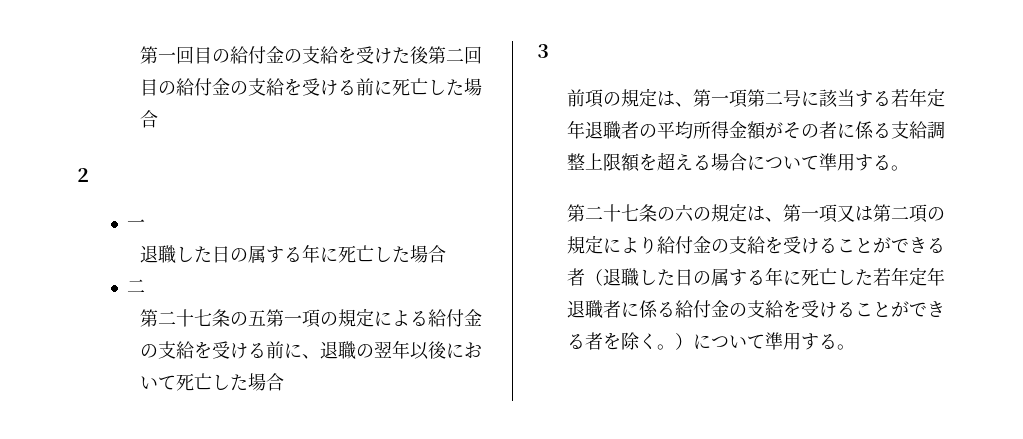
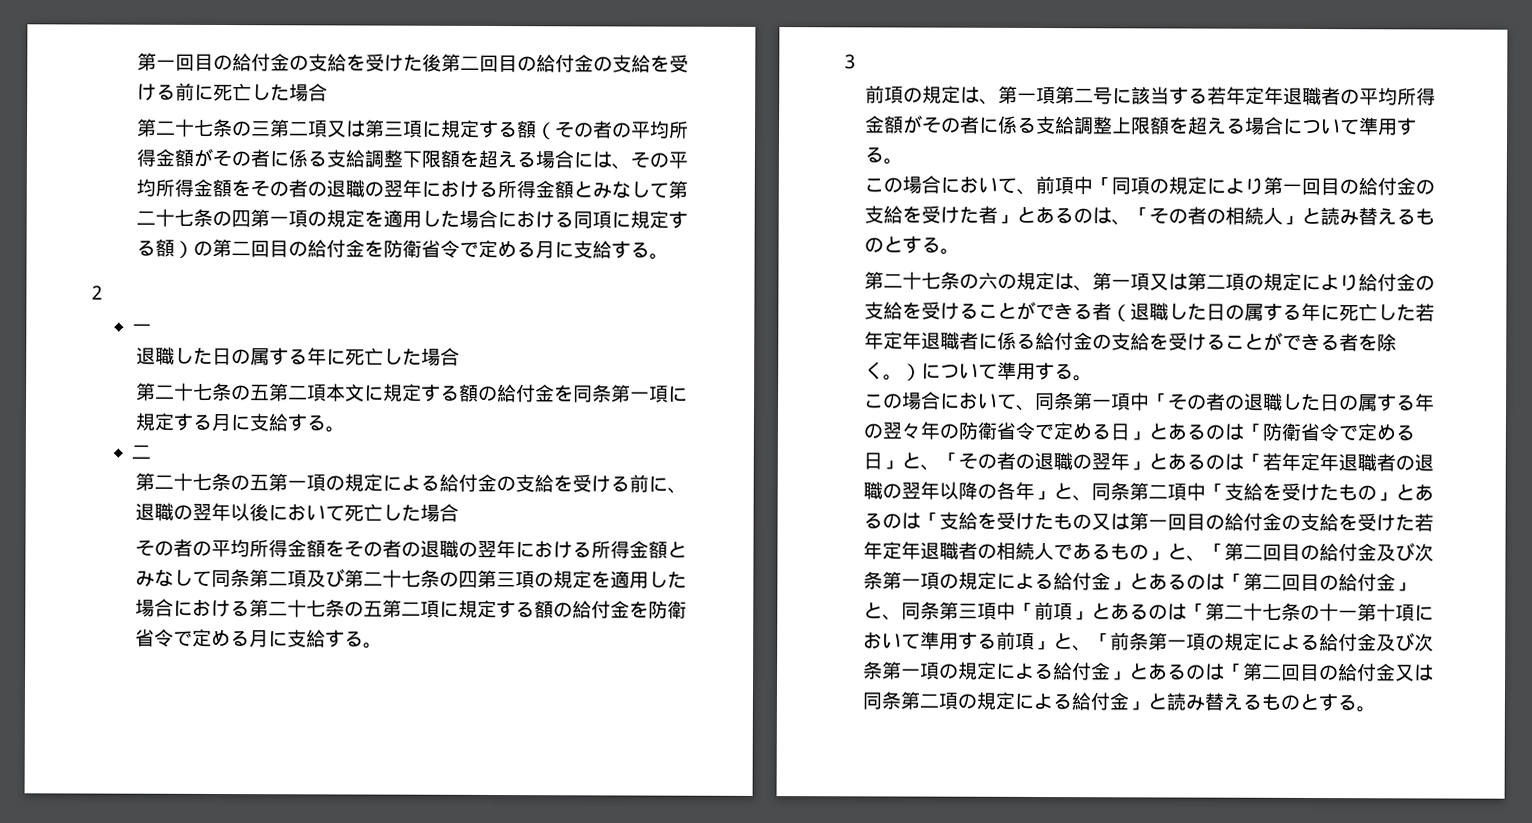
+ 第二十七条の三第二項又は第三項に規定する額（その者の平均所得金額がその者に係る支給調整下限額を超える場合には、その平均所得金額をその者の退職の翌年における所得金額とみなして第二十七条の四第一項の規定を適用した場合における同項に規定する額）の第二回目の給付金を防衛省令で定める月に支給する。
+ 第二十七条の五第二項本文に規定する額の給付金を同条第一項に規定する月に支給する。
+ その者の平均所得金額をその者の退職の翌年における所得金額とみなして同条第二項及び第二十七条の四第三項の規定を適用した場合における第二十七条の五第二項に規定する額の給付金を防衛省令で定める月に支給する。
+ この場合において、前項中「同項の規定により第一回目の給付金の支給を受けた者」とあるのは、「その者の相続人」と読み替えるものとする。
+ この場合において、同条第一項中「その者の退職した日の属する年の翌々年の防衛省令で定める日」とあるのは「防衛省令で定める日」と、「その者の退職の翌年」とあるのは「若年定年退職者の退職の翌年以降の各年」と、同条第二項中「支給を受けたもの」とあるのは「支給を受けたもの又は第一回目の給付金の支給を受けた若年定年退職者の相続人であるもの」と、「第二回目の給付金及び次条第一項の規定による給付金」とあるのは「第二回目の給付金」と、同条第三項中「前項」とあるのは「第二十七条の十一第十項において準用する前項」と、「前条第一項の規定による給付金及び次条第一項の規定による給付金」とあるのは「第二回目の給付金又は同条第二項の規定による給付金」と読み替えるものとする。

